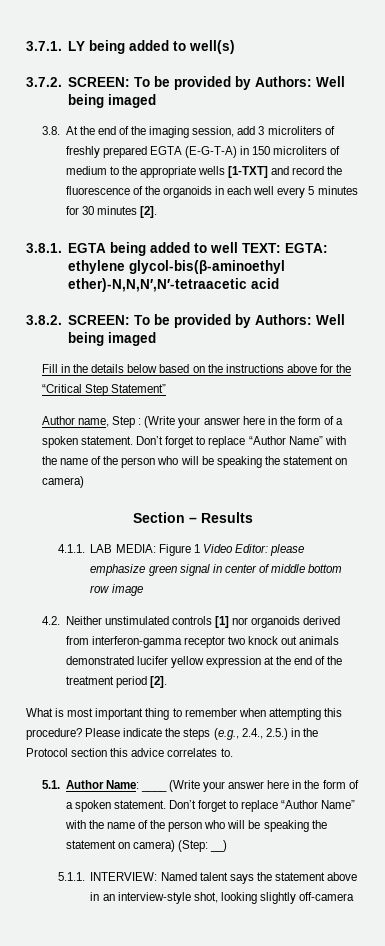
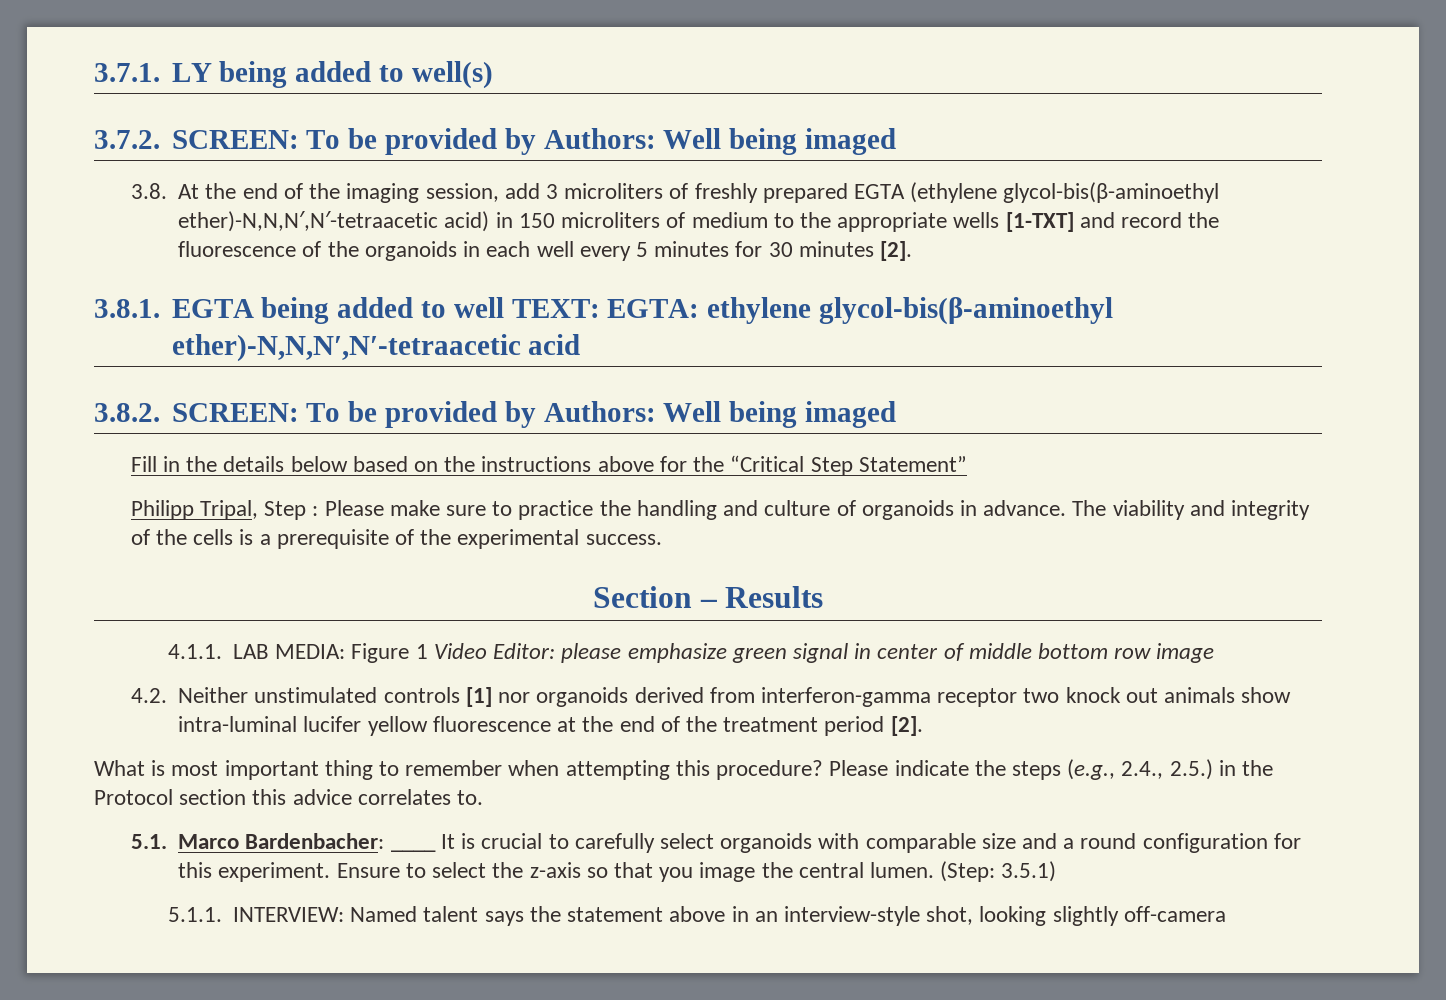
- 3.8. At the end of the imaging session, add 3 microliters of freshly prepared EGTA (E-G-T-A) in 150 microliters of medium to the appropriate wells [1-TXT] and record the fluorescence of the organoids in each well every 5 minutes for 30 minutes [2].
+ 3.8. At the end of the imaging session, add 3 microliters of freshly prepared EGTA (ethylene glycol-bis(β-aminoethyl ether)-N,N,N′,N′-tetraacetic acid) in 150 microliters of medium to the appropriate wells [1-TXT] and record the fluorescence of the organoids in each well every 5 minutes for 30 minutes [2].
- Author name, Step : (Write your answer here in the form of a spoken statement. Don’t forget to replace “Author Name” with the name of the person who will be speaking the statement on camera)
+ Philipp Tripal, Step : Please make sure to practice the handling and culture of organoids in advance. The viability and integrity of the cells is a prerequisite of the experimental success.
- 4.2. Neither unstimulated controls [1] nor organoids derived from interferon-gamma receptor two knock out animals demonstrated lucifer yellow expression at the end of the treatment period [2].
+ 4.2. Neither unstimulated controls [1] nor organoids derived from interferon-gamma receptor two knock out animals show intra-luminal lucifer yellow fluorescence at the end of the treatment period [2].
- 5.1. Author Name: ____ (Write your answer here in the form of a spoken statement. Don’t forget to replace “Author Name” with the name of the person who will be speaking the statement on camera) (Step: __)
+ 5.1. Marco Bardenbacher: ____ It is crucial to carefully select organoids with comparable size and a round configuration for this experiment. Ensure to select the z-axis so that you image the central lumen. (Step: 3.5.1)

